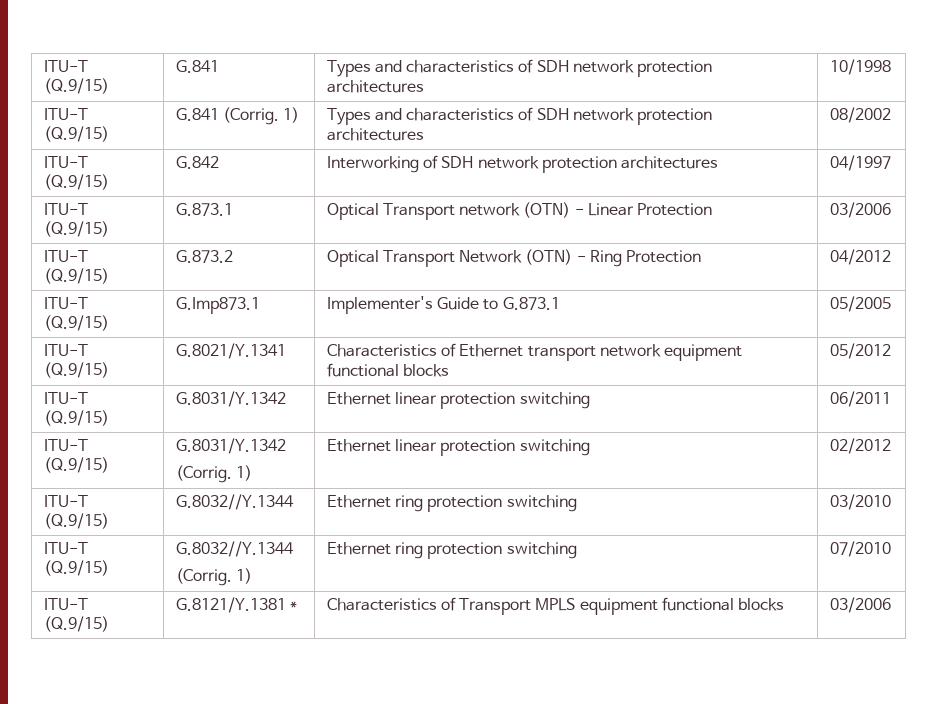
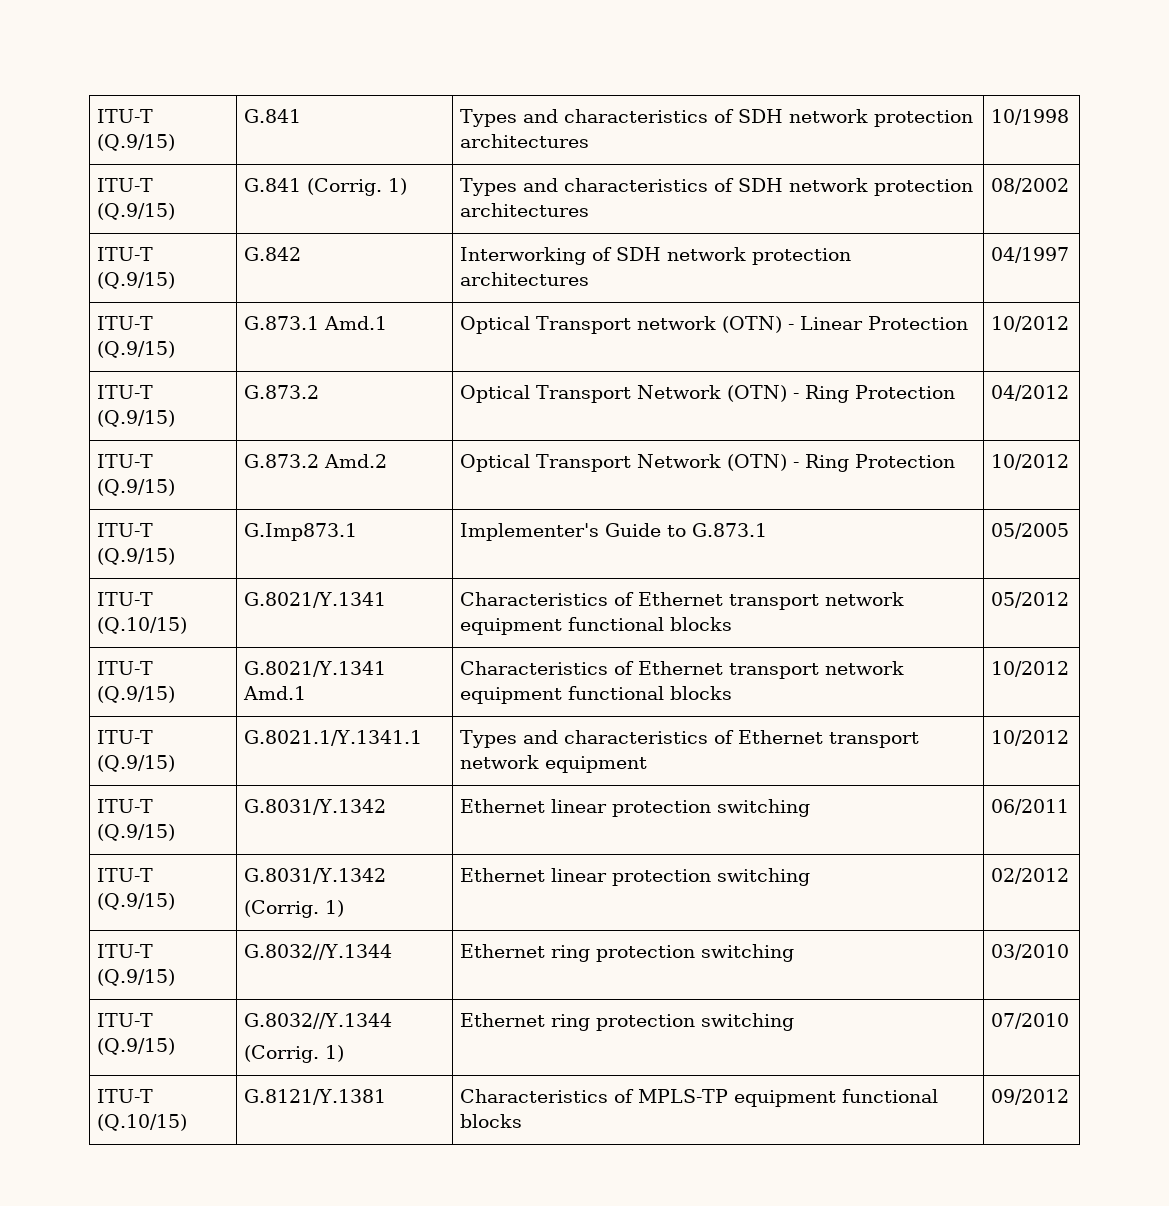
- ITU-T (Q.9/15) | G.873.1 | Optical Transport network (OTN) - Linear Protection | 03/2006
+ ITU-T (Q.9/15) | G.873.1 Amd.1 | Optical Transport network (OTN) - Linear Protection | 10/2012
+ ITU-T (Q.9/15) | G.873.2 Amd.2 | Optical Transport Network (OTN) - Ring Protection | 10/2012
- ITU-T (Q.9/15) | G.8021/Y.1341 | Characteristics of Ethernet transport network equipment functional blocks | 05/2012
+ ITU-T (Q.10/15) | G.8021/Y.1341 | Characteristics of Ethernet transport network equipment functional blocks | 05/2012
+ ITU-T (Q.9/15) | G.8021/Y.1341 Amd.1 | Characteristics of Ethernet transport network equipment functional blocks | 10/2012
+ ITU-T (Q.9/15) | G.8021.1/Y.1341.1 | Types and characteristics of Ethernet transport network equipment | 10/2012
- ITU-T (Q.9/15) | G.8121/Y.1381 * | Characteristics of Transport MPLS equipment functional blocks | 03/2006
+ ITU-T (Q.10/15) | G.8121/Y.1381 | Characteristics of MPLS-TP equipment functional blocks | 09/2012

